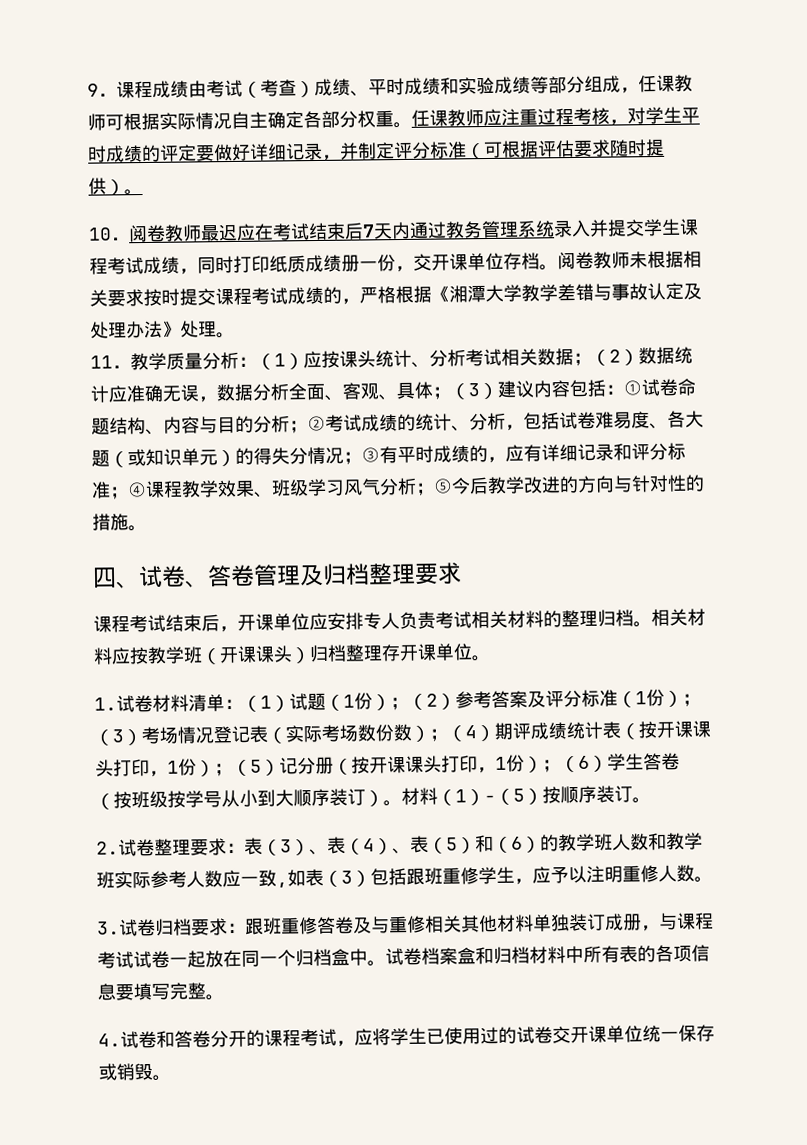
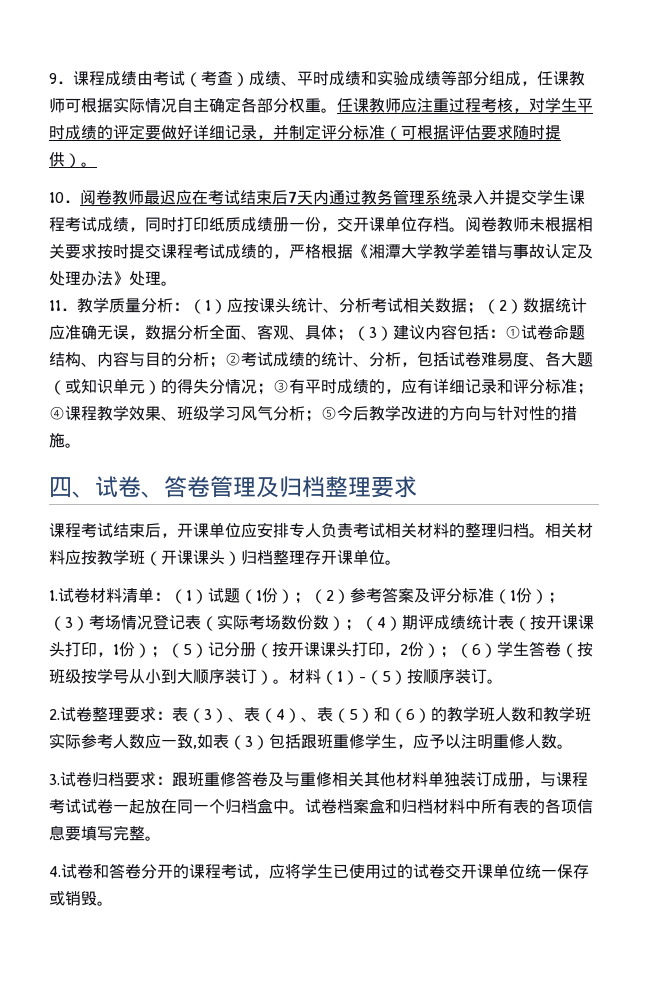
- （5）记分册（按开课课头打印，1份）；
+ （5）记分册（按开课课头打印，2份）；

